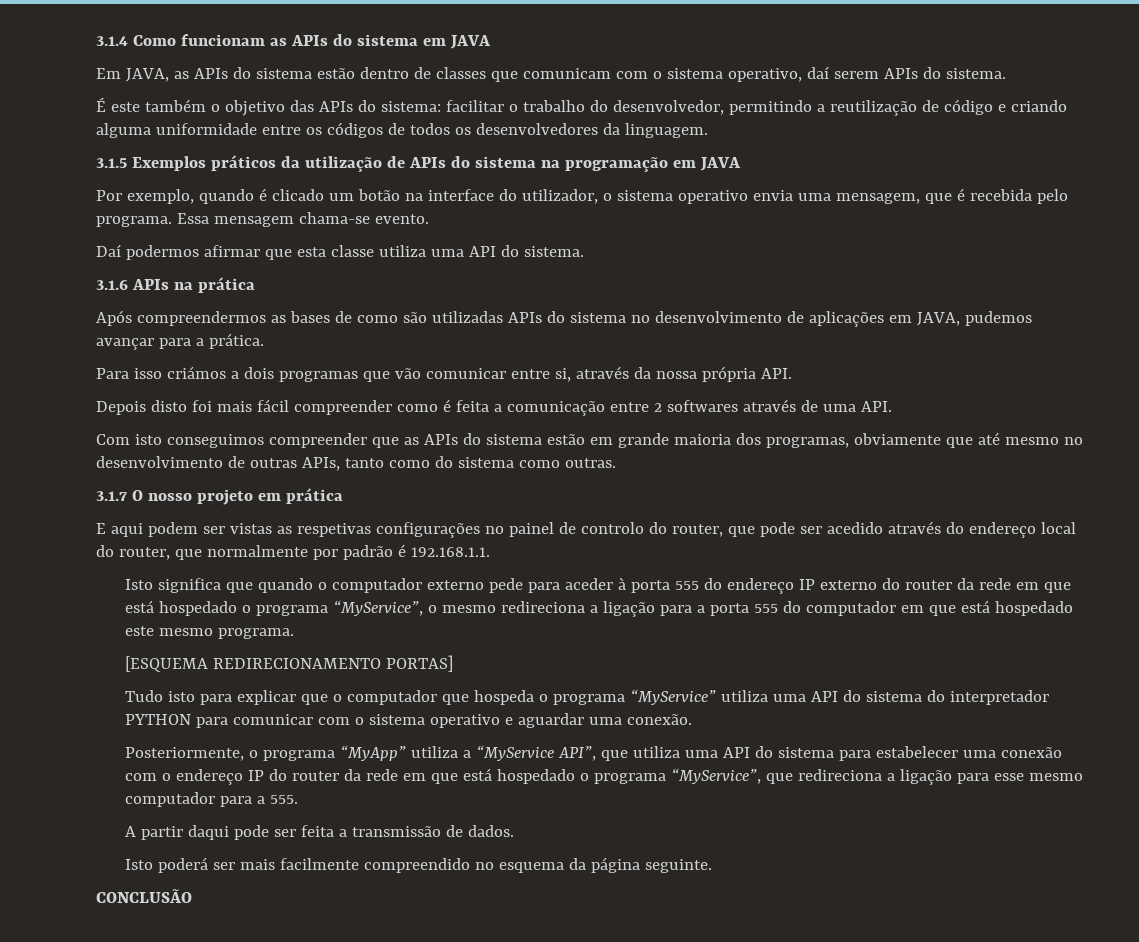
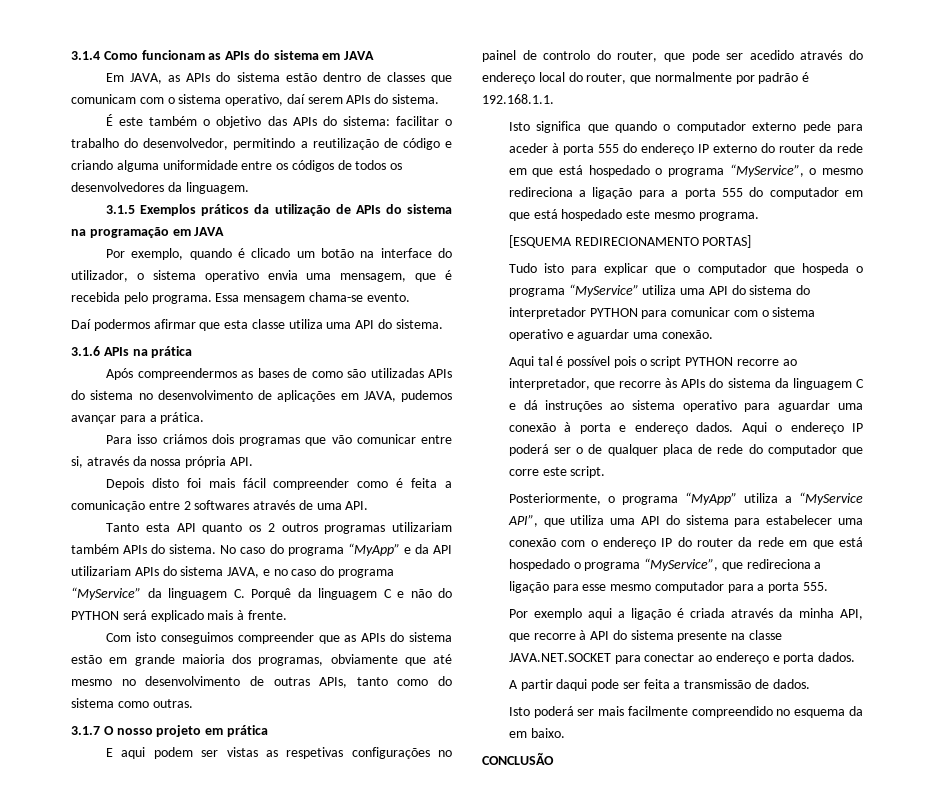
- Para isso criámos a dois programas que vão comunicar entre si, através da nossa própria API.
+ Para isso criámos dois programas que vão comunicar entre si, através da nossa própria API.
+ Tanto esta API quanto os 2 outros programas utilizariam também APIs do sistema. No caso do programa “MyApp” e da API utilizariam APIs do sistema JAVA, e no caso do programa “MyService” da linguagem C. Porquê da linguagem C e não do PYTHON será explicado mais à frente.
+ Aqui tal é possível pois o script PYTHON recorre ao interpretador, que recorre às APIs do sistema da linguagem C e dá instruções ao sistema operativo para aguardar uma conexão à porta e endereço dados. Aqui o endereço IP poderá ser o de qualquer placa de rede do computador que corre este script.
- Posteriormente, o programa “MyApp” utiliza a “MyService API”, que utiliza uma API do sistema para estabelecer uma conexão com o endereço IP do router da rede em que está hospedado o programa “MyService”, que redireciona a ligação para esse mesmo computador para a 555.
+ Posteriormente, o programa “MyApp” utiliza a “MyService API”, que utiliza uma API do sistema para estabelecer uma conexão com o endereço IP do router da rede em que está hospedado o programa “MyService”, que redireciona a ligação para esse mesmo computador para a porta 555.
+ Por exemplo aqui a ligação é criada através da minha API, que recorre à API do sistema presente na classe JAVA.NET.SOCKET para conectar ao endereço e porta dados.
- Isto poderá ser mais facilmente compreendido no esquema da página seguinte.
+ Isto poderá ser mais facilmente compreendido no esquema da em baixo.

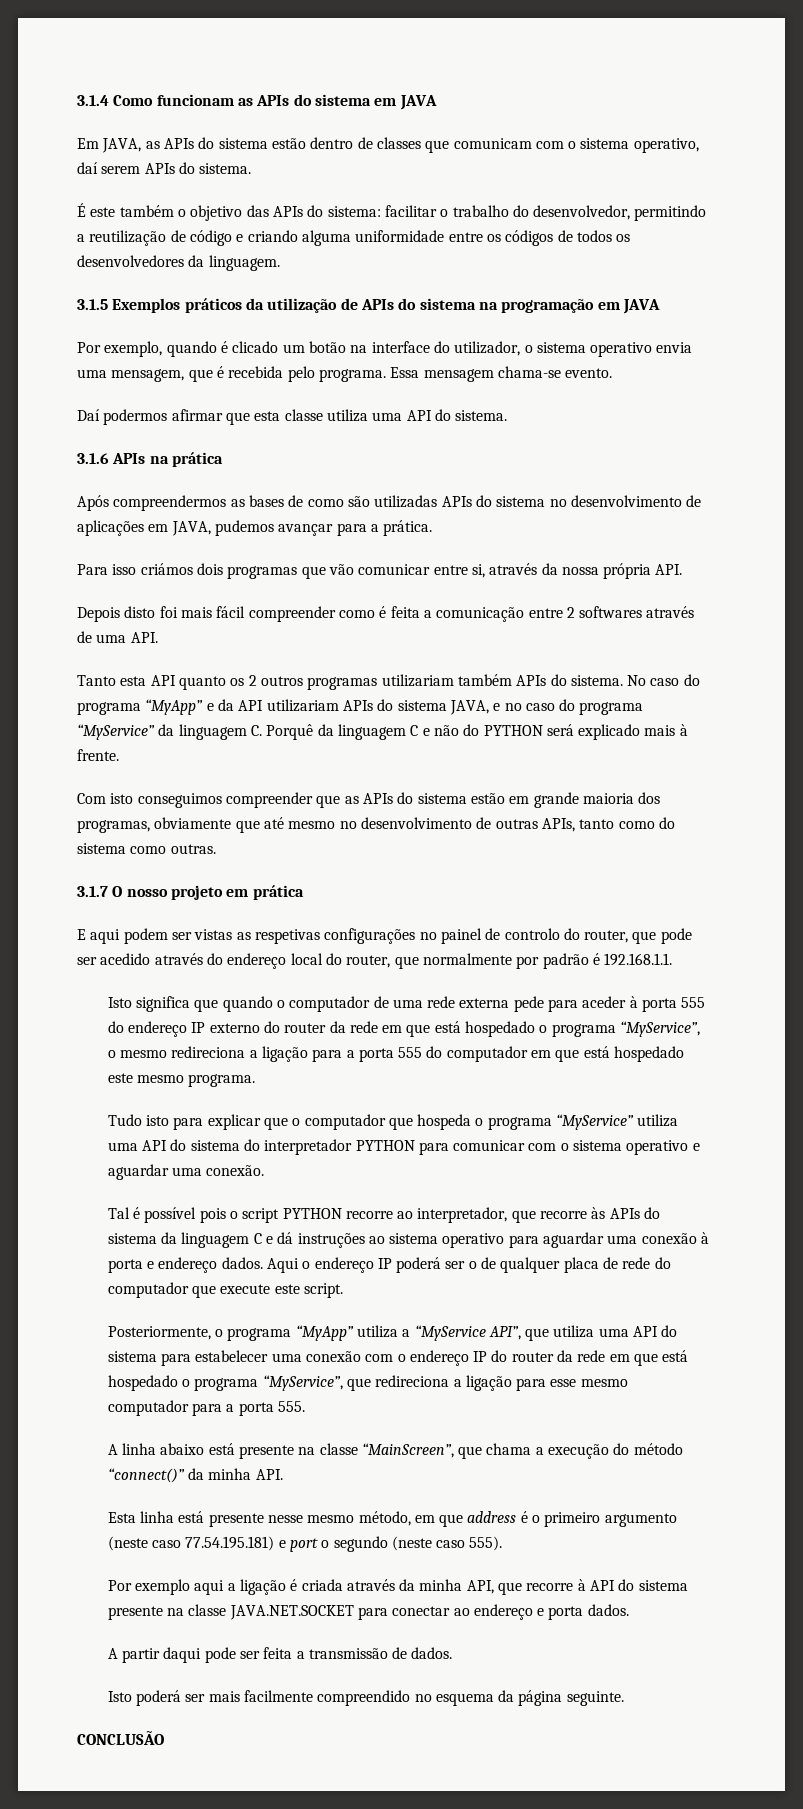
- Isto significa que quando o computador externo pede para aceder à porta 555 do endereço IP externo do router da rede em que está hospedado o programa “MyService”, o mesmo redireciona a ligação para a porta 555 do computador em que está hospedado este mesmo programa.
+ Isto significa que quando o computador de uma rede externa pede para aceder à porta 555 do endereço IP externo do router da rede em que está hospedado o programa “MyService”, o mesmo redireciona a ligação para a porta 555 do computador em que está hospedado este mesmo programa.
- [ESQUEMA REDIRECIONAMENTO PORTAS]
- Aqui tal é possível pois o script PYTHON recorre ao interpretador, que recorre às APIs do sistema da linguagem C e dá instruções ao sistema operativo para aguardar uma conexão à porta e endereço dados.
+ Tal é possível pois o script PYTHON recorre ao interpretador, que recorre às APIs do sistema da linguagem C e dá instruções ao sistema operativo para aguardar uma conexão à porta e endereço dados.
- Aqui o endereço IP poderá ser o de qualquer placa de rede do computador que corre este script.
+ Aqui o endereço IP poderá ser o de qualquer placa de rede do computador que execute este script.
+ A linha abaixo está presente na classe “MainScreen”, que chama a execução do método “connect()” da minha API.
+ Esta linha está presente nesse mesmo método, em que address é o primeiro argumento (neste caso 77.54.195.181) e port o segundo (neste caso 555).
- Isto poderá ser mais facilmente compreendido no esquema da em baixo.
+ Isto poderá ser mais facilmente compreendido no esquema da página seguinte.

